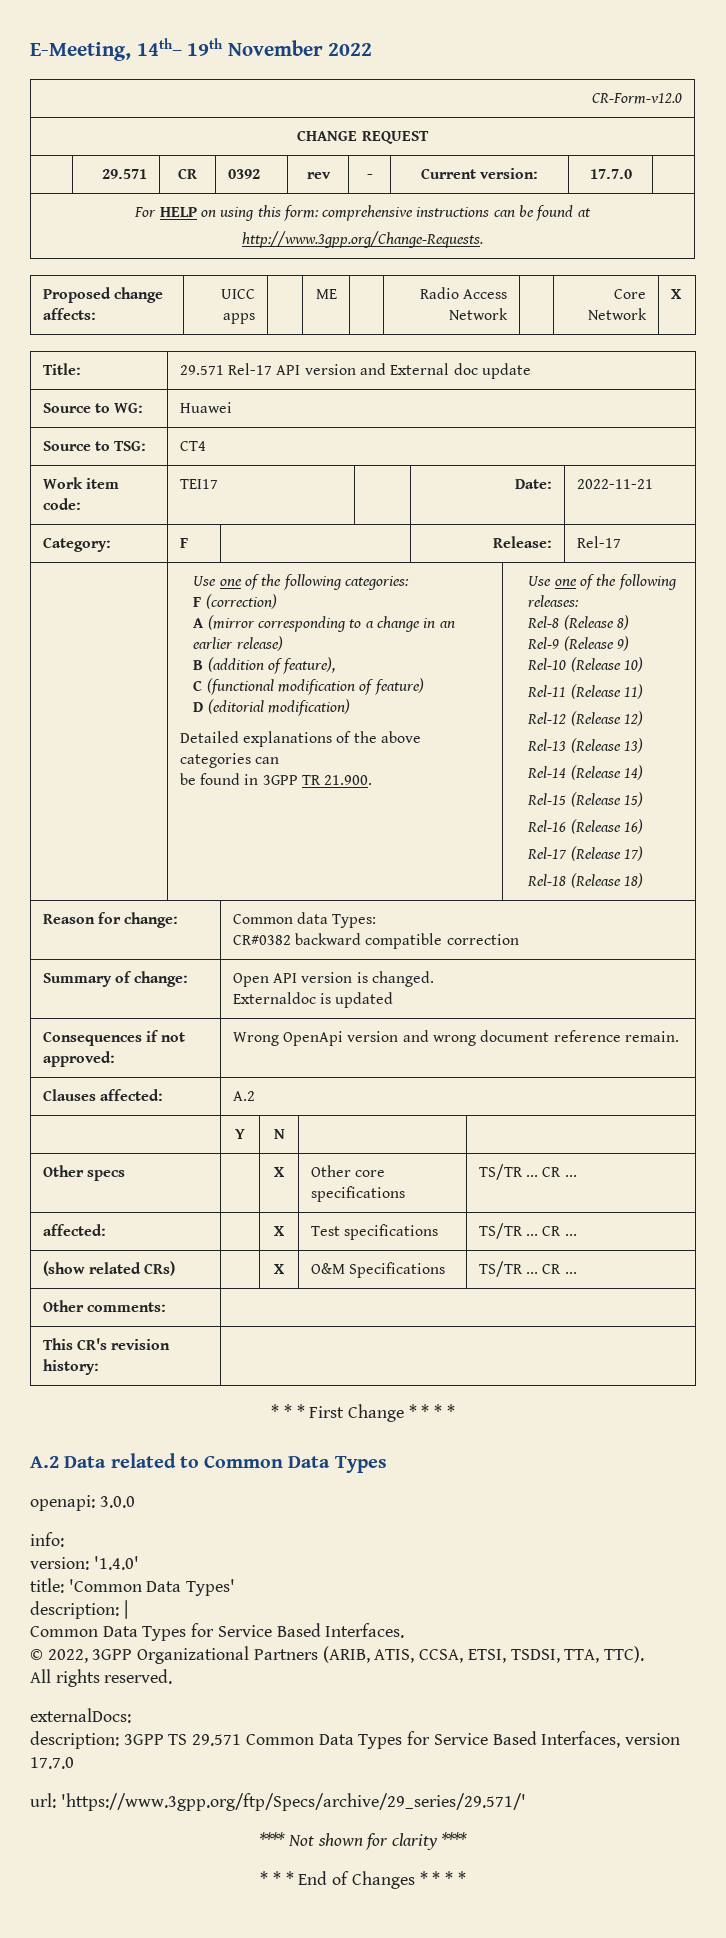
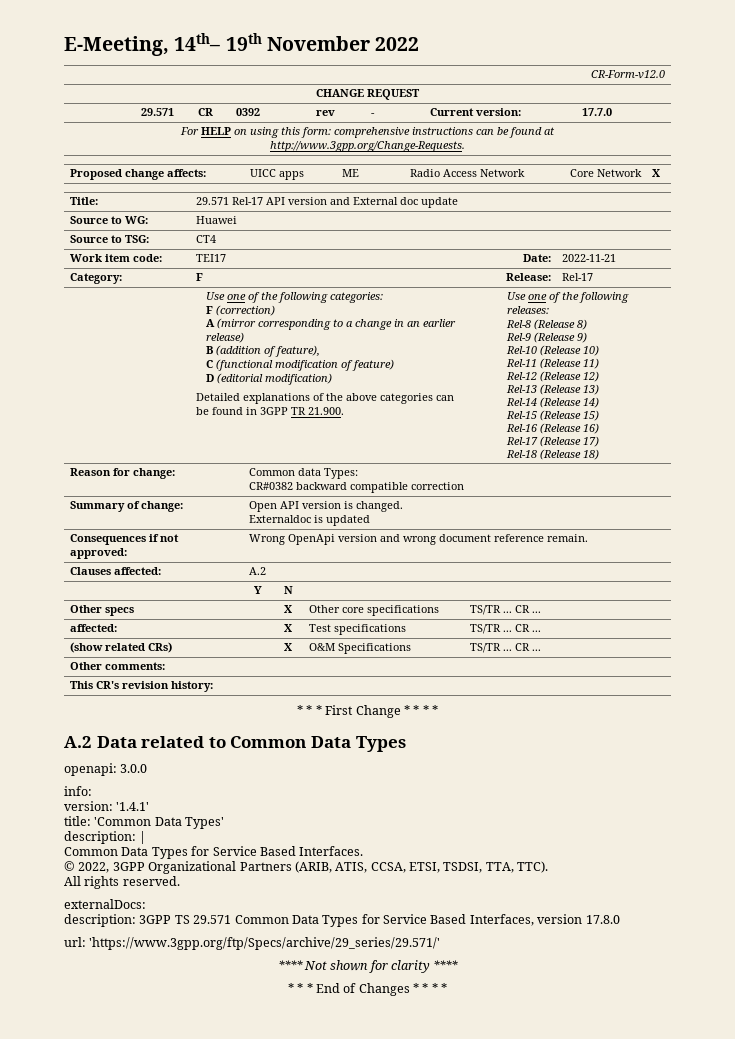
- version: '1.4.0'
+ version: '1.4.1'
- description: 3GPP TS 29.571 Common Data Types for Service Based Interfaces, version 17.7.0
+ description: 3GPP TS 29.571 Common Data Types for Service Based Interfaces, version 17.8.0

